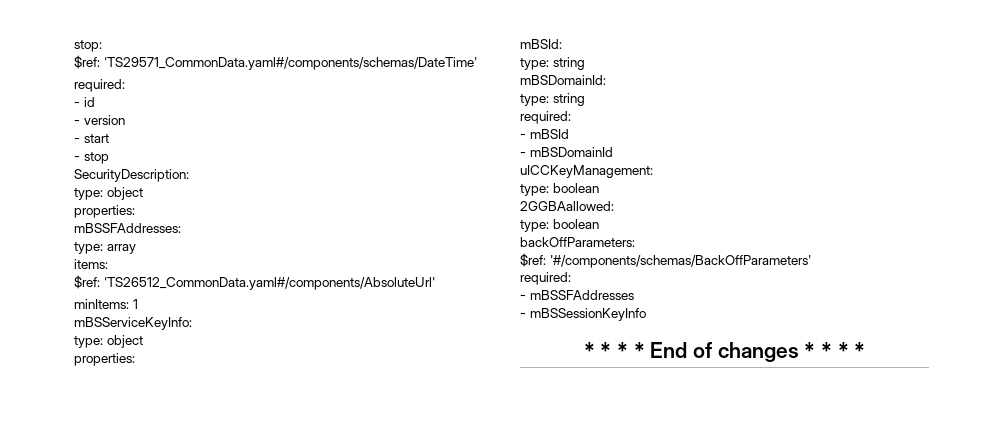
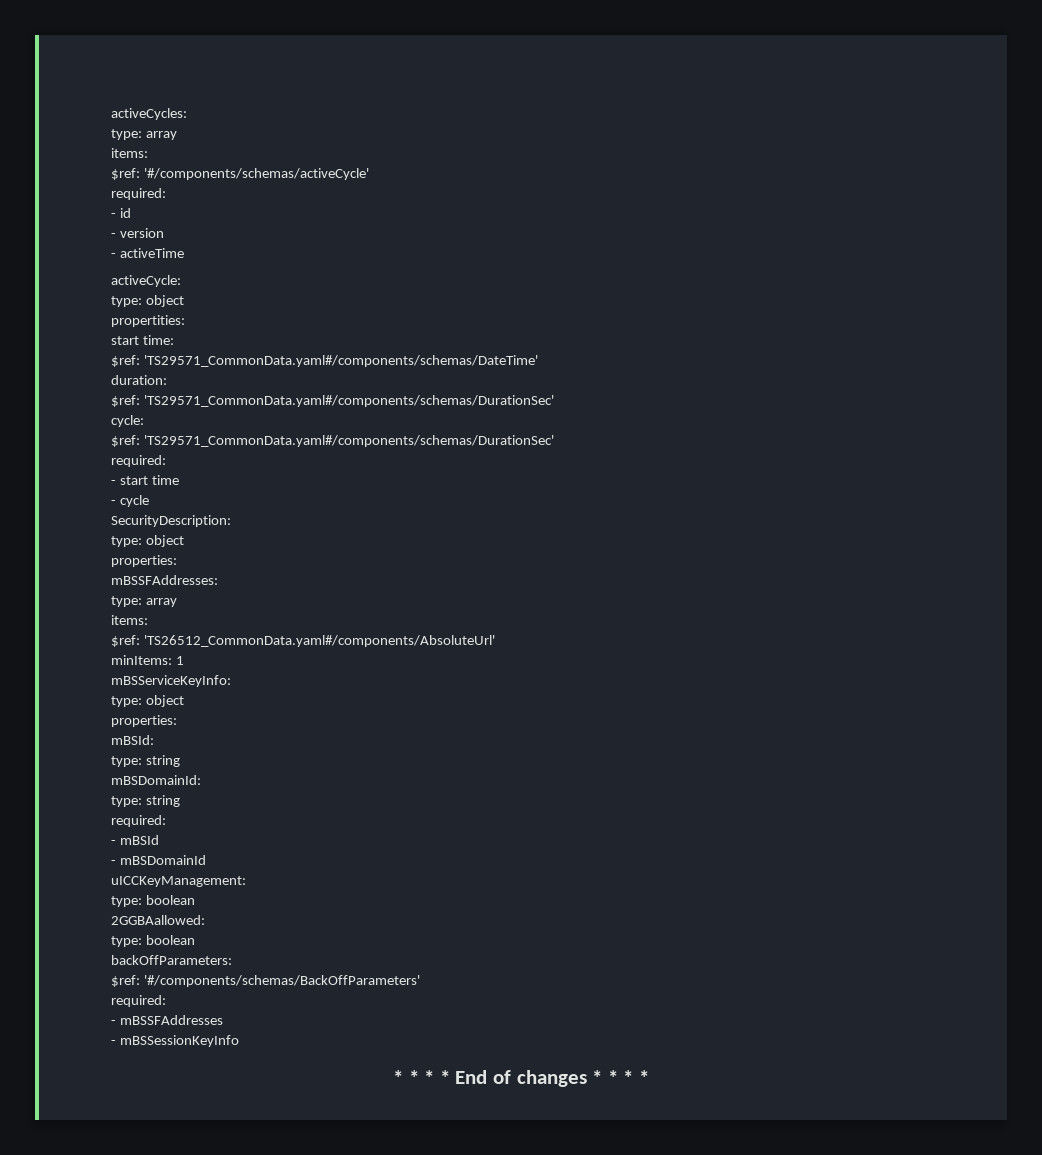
- stop:
- $ref: 'TS29571_CommonData.yaml#/components/schemas/DateTime'
+ activeCycles:
+ type: array
+ items:
+ $ref: '#/components/schemas/activeCycle'
- - start
- - stop
+ - activeTime
+ activeCycle:
+ type: object
+ propertities:
+ start time:
+ $ref: 'TS29571_CommonData.yaml#/components/schemas/DateTime'
+ duration:
+ $ref: 'TS29571_CommonData.yaml#/components/schemas/DurationSec'
+ cycle:
+ $ref: 'TS29571_CommonData.yaml#/components/schemas/DurationSec'
+ required:
+ - start time
+ - cycle

